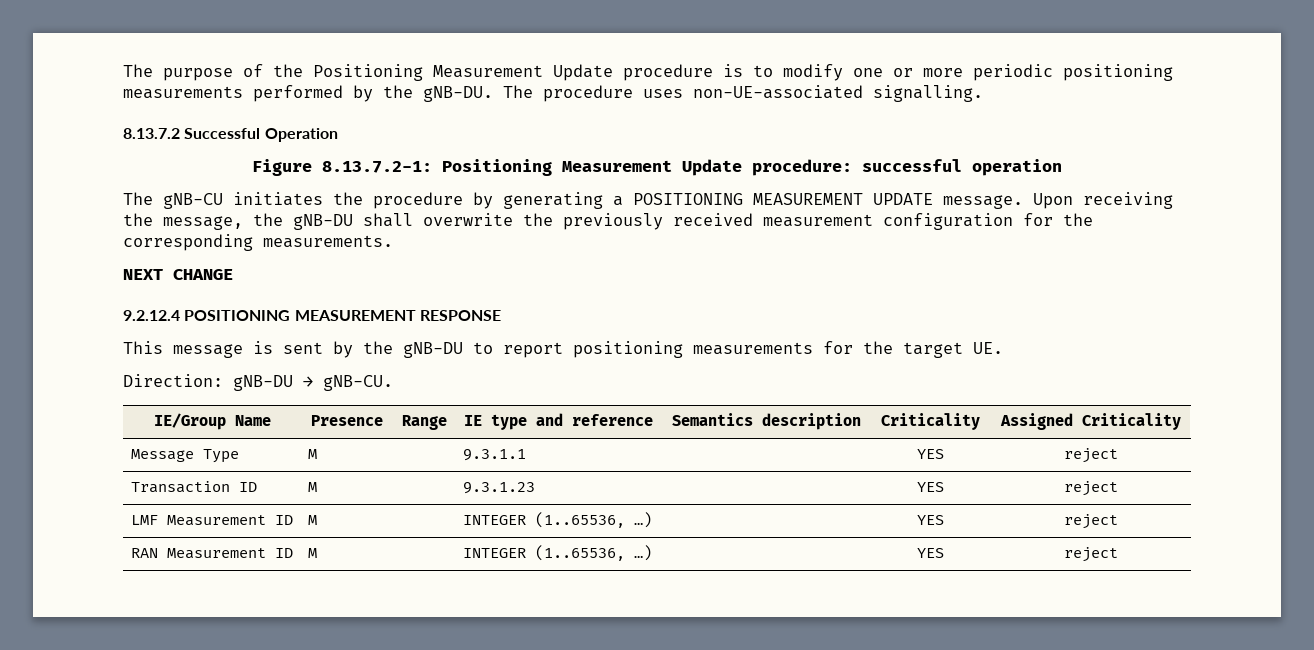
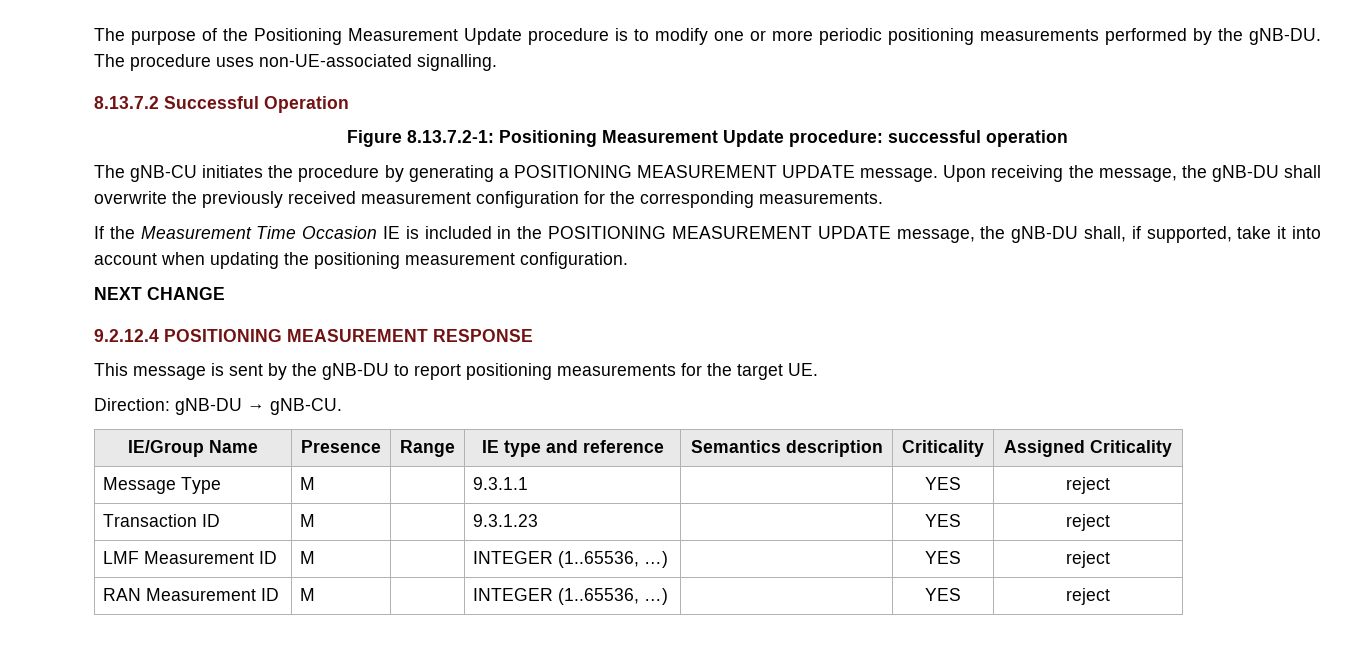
+ If the Measurement Time Occasion IE is included in the POSITIONING MEASUREMENT UPDATE message, the gNB-DU shall, if supported, take it into account when updating the positioning measurement configuration.

